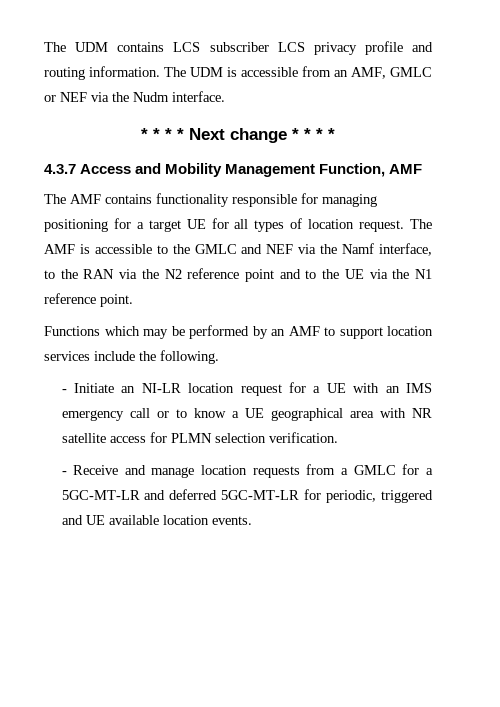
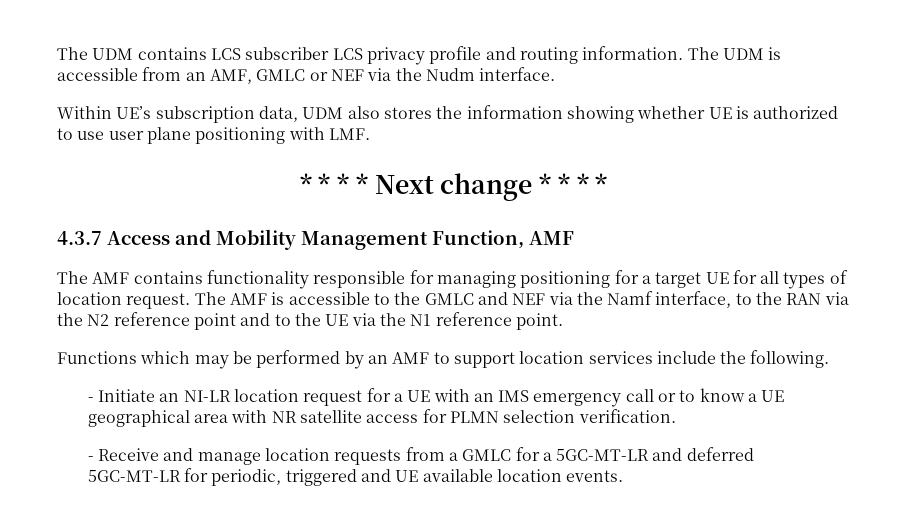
+ Within UE’s subscription data, UDM also stores the information showing whether UE is authorized to use user plane positioning with LMF.

